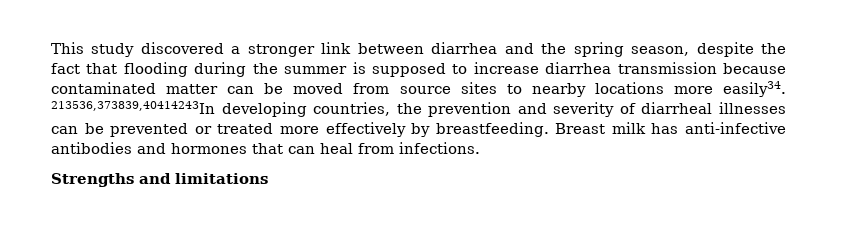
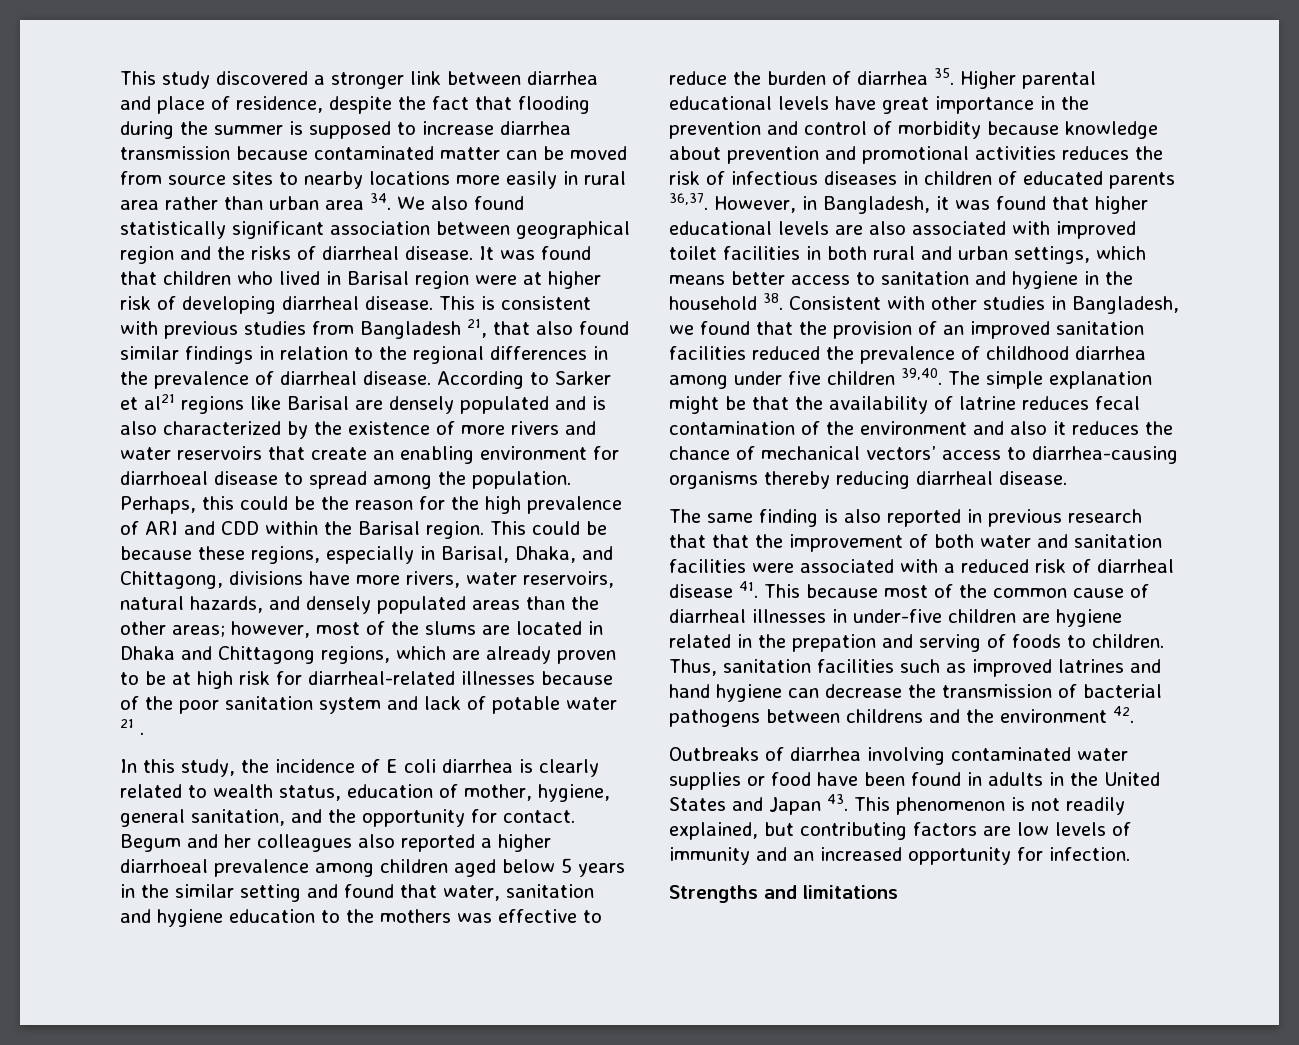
- This study discovered a stronger link between diarrhea and the spring season, despite the fact that flooding during the summer is supposed to increase diarrhea transmission because contaminated matter can be moved from source sites to nearby locations more easily34. 213536,373839,40414243In developing countries, the prevention and severity of diarrheal illnesses can be prevented or treated more effectively by breastfeeding. Breast milk has anti-infective antibodies and hormones that can heal from infections.
+ This study discovered a stronger link between diarrhea and place of residence, despite the fact that flooding during the summer is supposed to increase diarrhea transmission because contaminated matter can be moved from source sites to nearby locations more easily in rural area rather than urban area 34. We also found statistically significant association between geographical region and the risks of diarrheal disease. It was found that children who lived in Barisal region were at higher risk of developing diarrheal disease. This is consistent with previous studies from Bangladesh 21, that also found similar findings in relation to the regional differences in the prevalence of diarrheal disease. According to Sarker et al21 regions like Barisal are densely populated and is also characterized by the existence of more rivers and water reservoirs that create an enabling environment for diarrhoeal disease to spread among the population. Perhaps, this could be the reason for the high prevalence of ARI and CDD within the Barisal region. This could be because these regions, especially in Barisal, Dhaka, and Chittagong, divisions have more rivers, water reservoirs, natural hazards, and densely populated areas than the other areas; however, most of the slums are located in Dhaka and Chittagong regions, which are already proven to be at high risk for diarrheal-related illnesses because of the poor sanitation system and lack of potable water 21 .
+ In this study, the incidence of E coli diarrhea is clearly related to wealth status, education of mother, hygiene, general sanitation, and the opportunity for contact. Begum and her colleagues also reported a higher diarrhoeal prevalence among children aged below 5 years in the similar setting and found that water, sanitation and hygiene education to the mothers was effective to reduce the burden of diarrhea 35. Higher parental educational levels have great importance in the prevention and control of morbidity because knowledge about prevention and promotional activities reduces the risk of infectious diseases in children of educated parents 36,37. However, in Bangladesh, it was found that higher educational levels are also associated with improved toilet facilities in both rural and urban settings, which means better access to sanitation and hygiene in the household 38. Consistent with other studies in Bangladesh, we found that the provision of an improved sanitation facilities reduced the prevalence of childhood diarrhea among under five children 39,40. The simple explanation might be that the availability of latrine reduces fecal contamination of the environment and also it reduces the chance of mechanical vectors’ access to diarrhea-causing organisms thereby reducing diarrheal disease.
+ The same finding is also reported in previous research that that the improvement of both water and sanitation facilities were associated with a reduced risk of diarrheal disease 41. This because most of the common cause of diarrheal illnesses in under-five children are hygiene related in the prepation and serving of foods to children. Thus, sanitation facilities such as improved latrines and hand hygiene can decrease the transmission of bacterial pathogens between childrens and the environment 42.
+ Outbreaks of diarrhea involving contaminated water supplies or food have been found in adults in the United States and Japan 43. This phenomenon is not readily explained, but contributing factors are low levels of immunity and an increased opportunity for infection.

